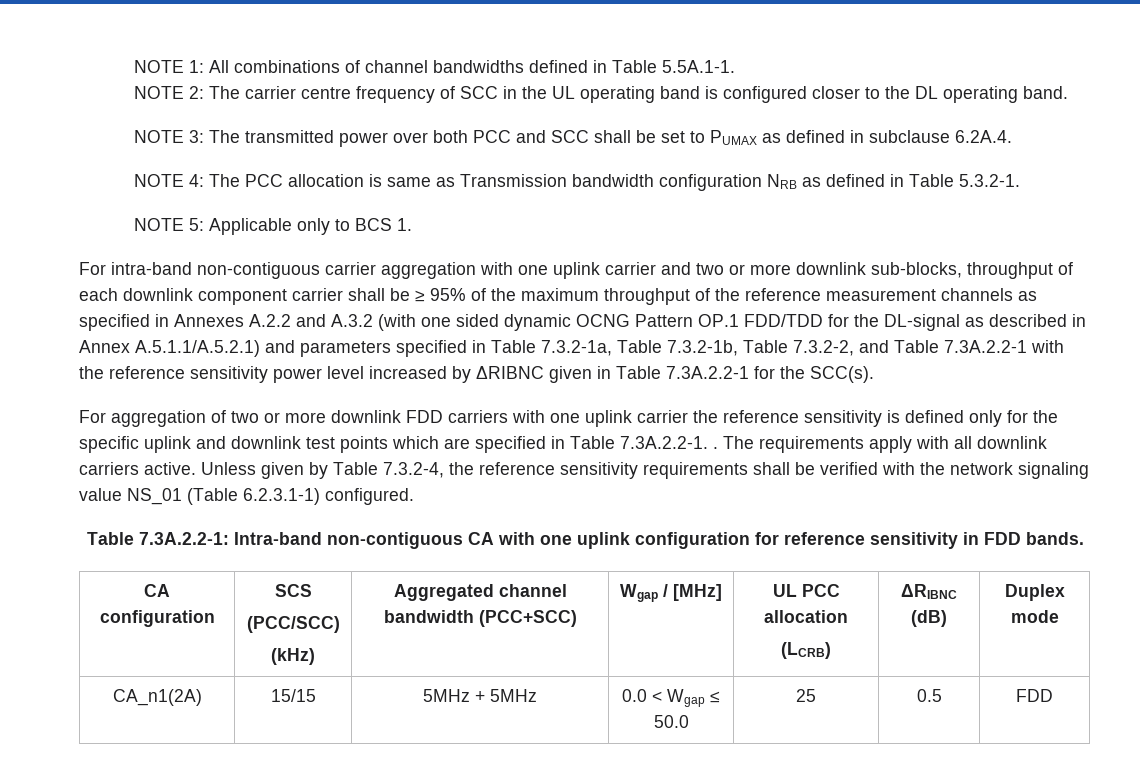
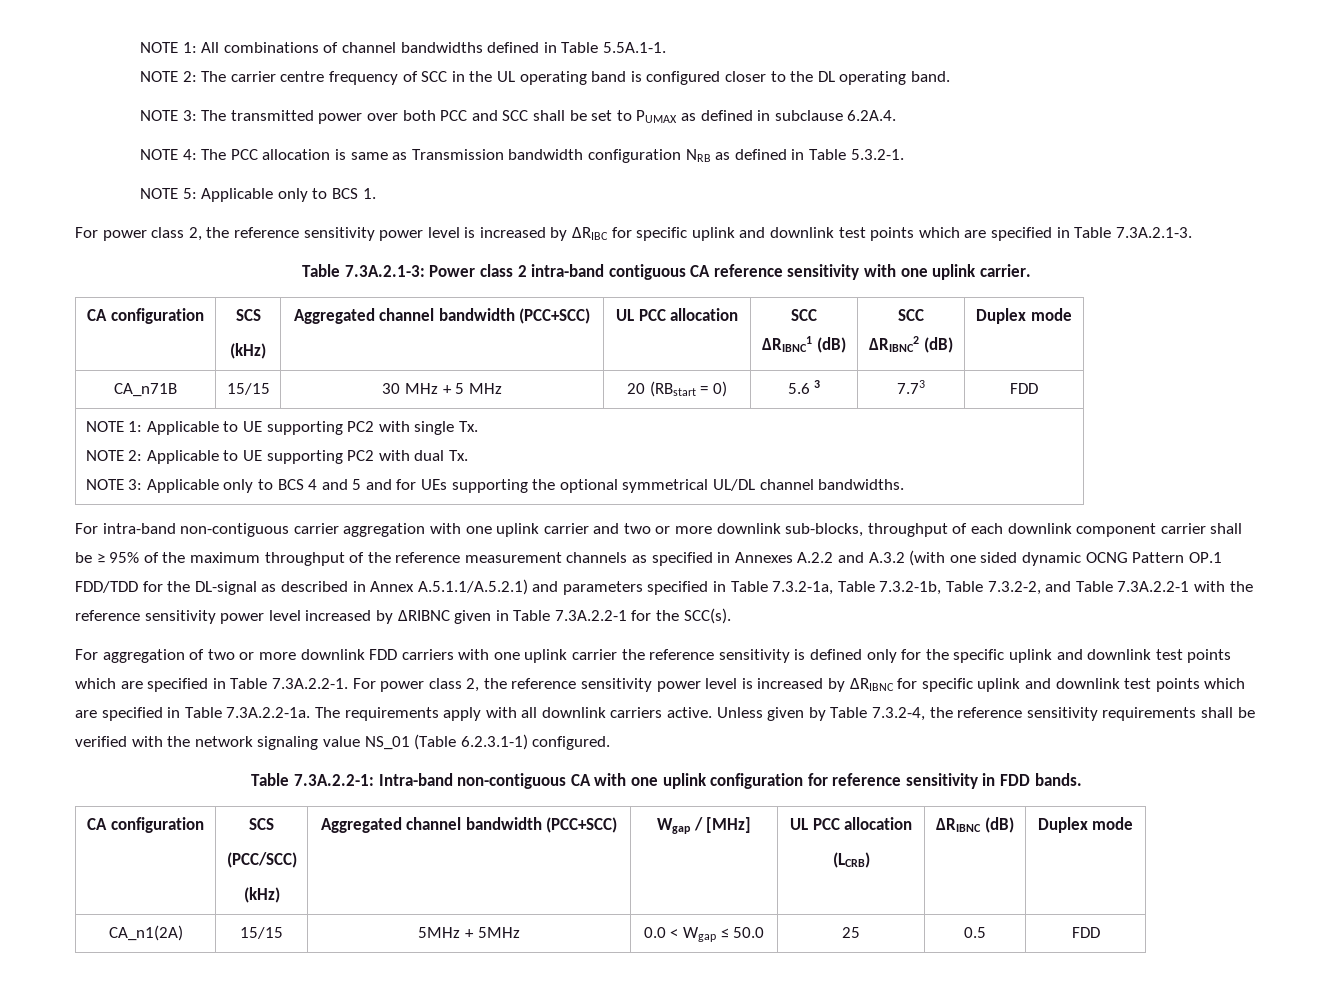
+ For power class 2, the reference sensitivity power level is increased by ΔRIBC for specific uplink and downlink test points which are specified in Table 7.3A.2.1-3.
+ Table 7.3A.2.1-3: Power class 2 intra-band contiguous CA reference sensitivity with one uplink carrier.
+ CA configuration | SCS
+ (kHz) | Aggregated channel bandwidth (PCC+SCC) | UL PCC allocation | SCC
+ ΔRIBNC1 (dB) | SCC
+ ΔRIBNC2 (dB) | Duplex mode
+ CA_n71B | 15/15 | 30 MHz + 5 MHz | 20 (RBstart = 0) | 5.6 3 | 7.73 | FDD
+ NOTE 1: Applicable to UE supporting PC2 with single Tx.
+ NOTE 2: Applicable to UE supporting PC2 with dual Tx.
+ NOTE 3: Applicable only to BCS 4 and 5 and for UEs supporting the optional symmetrical UL/DL channel bandwidths.
- For aggregation of two or more downlink FDD carriers with one uplink carrier the reference sensitivity is defined only for the specific uplink and downlink test points which are specified in Table 7.3A.2.2-1. . The requirements apply with all downlink carriers active.
+ For aggregation of two or more downlink FDD carriers with one uplink carrier the reference sensitivity is defined only for the specific uplink and downlink test points which are specified in Table 7.3A.2.2-1. For power class 2, the reference sensitivity power level is increased by ΔRIBNC for specific uplink and downlink test points which are specified in Table 7.3A.2.2-1a. The requirements apply with all downlink carriers active.

